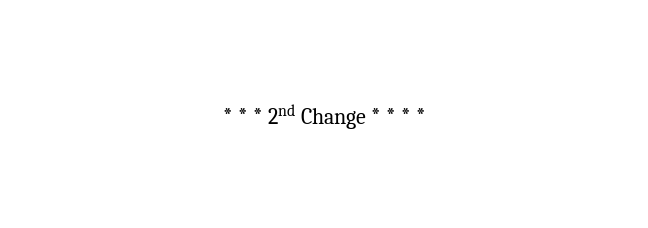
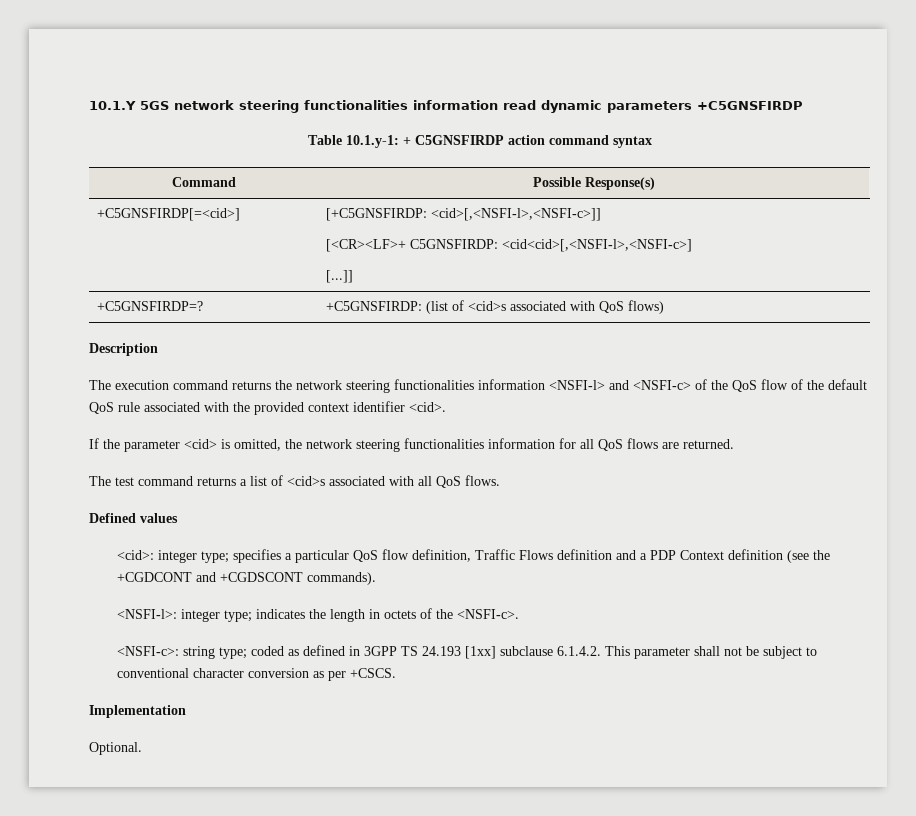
- * * * 2nd Change * * * *
+ 10.1.Y 5GS network steering functionalities information read dynamic parameters +C5GNSFIRDP
+ Table 10.1.y-1: + C5GNSFIRDP action command syntax
+ Command | Possible Response(s)
+ +C5GNSFIRDP[=<cid>] | [+C5GNSFIRDP: <cid>[,<NSFI-l>,<NSFI-c>]]
+ [<CR><LF>+ C5GNSFIRDP: <cid<cid>[,<NSFI-l>,<NSFI-c>]
+ [...]]
+ +C5GNSFIRDP=? | +C5GNSFIRDP: (list of <cid>s associated with QoS flows)
+ Description
+ The execution command returns the network steering functionalities information <NSFI-l> and <NSFI-c> of the QoS flow of the default QoS rule associated with the provided context identifier <cid>.
+ If the parameter <cid> is omitted, the network steering functionalities information for all QoS flows are returned.
+ The test command returns a list of <cid>s associated with all QoS flows.
+ Defined values
+ <cid>: integer type; specifies a particular QoS flow definition, Traffic Flows definition and a PDP Context definition (see the +CGDCONT and +CGDSCONT commands).
+ <NSFI-l>: integer type; indicates the length in octets of the <NSFI-c>.
+ <NSFI-c>: string type; coded as defined in 3GPP TS 24.193 [1xx] subclause 6.1.4.2. This parameter shall not be subject to conventional character conversion as per +CSCS.
+ Implementation
+ Optional.

